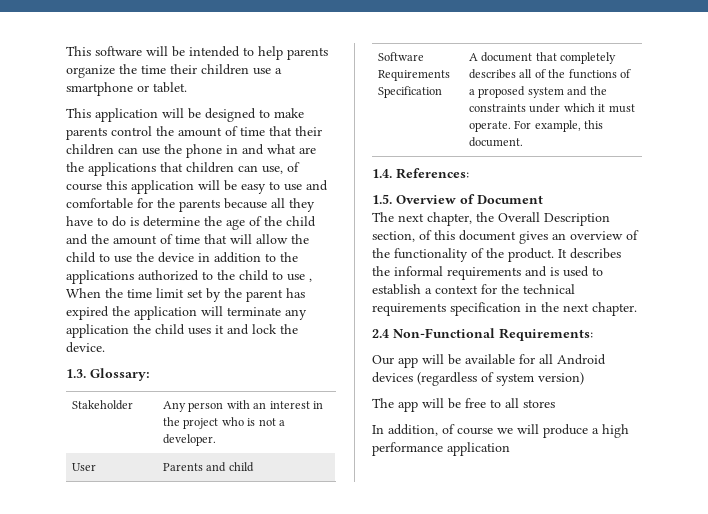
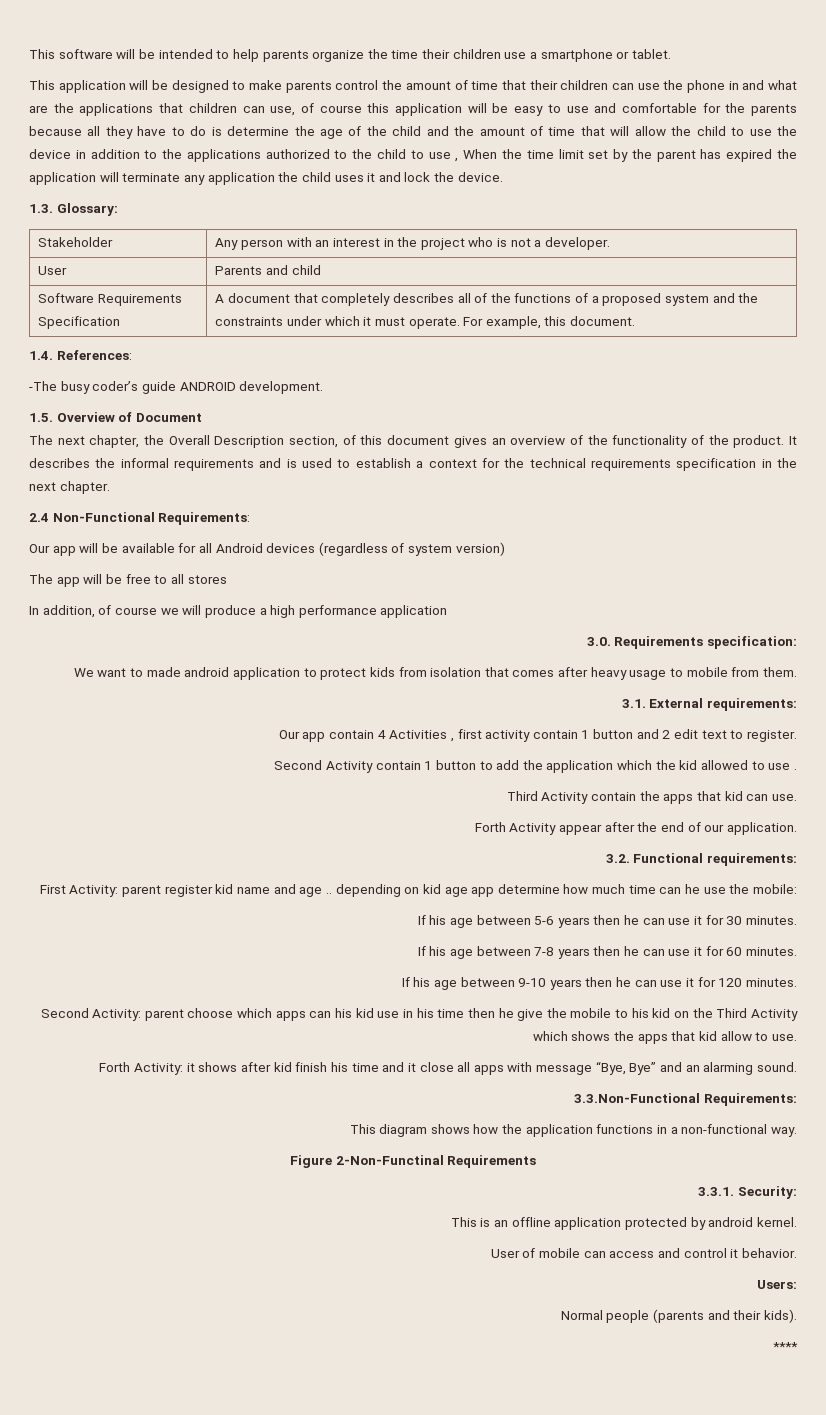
+ -The busy coder’s guide ANDROID development.
+ 3.0. Requirements specification:
+ We want to made android application to protect kids from isolation that comes after heavy usage to mobile from them.
+ 3.1. External requirements:
+ Our app contain 4 Activities , first activity contain 1 button and 2 edit text to register.
+ Second Activity contain 1 button to add the application which the kid allowed to use .
+ Third Activity contain the apps that kid can use.
+ Forth Activity appear after the end of our application.
+ 3.2. Functional requirements:
+ First Activity: parent register kid name and age .. depending on kid age app determine how much time can he use the mobile:
+ If his age between 5-6 years then he can use it for 30 minutes.
+ If his age between 7-8 years then he can use it for 60 minutes.
+ If his age between 9-10 years then he can use it for 120 minutes.
+ Second Activity: parent choose which apps can his kid use in his time then he give the mobile to his kid on the Third Activity which shows the apps that kid allow to use.
+ Forth Activity: it shows after kid finish his time and it close all apps with message “Bye, Bye” and an alarming sound.
+ 3.3.Non-Functional Requirements:
+ This diagram shows how the application functions in a non-functional way.
+ Figure 2-Non-Functinal Requirements
+ 3.3.1. Security:
+ This is an offline application protected by android kernel.
+ User of mobile can access and control it behavior.
+ Users:
+ Normal people (parents and their kids).
+ ****

